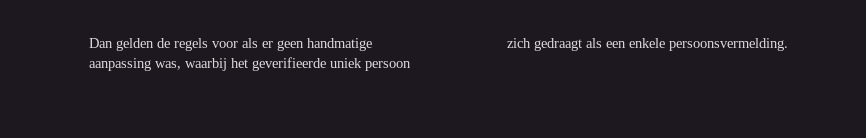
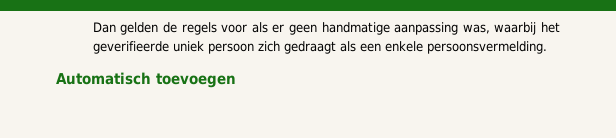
+ Automatisch toevoegen

